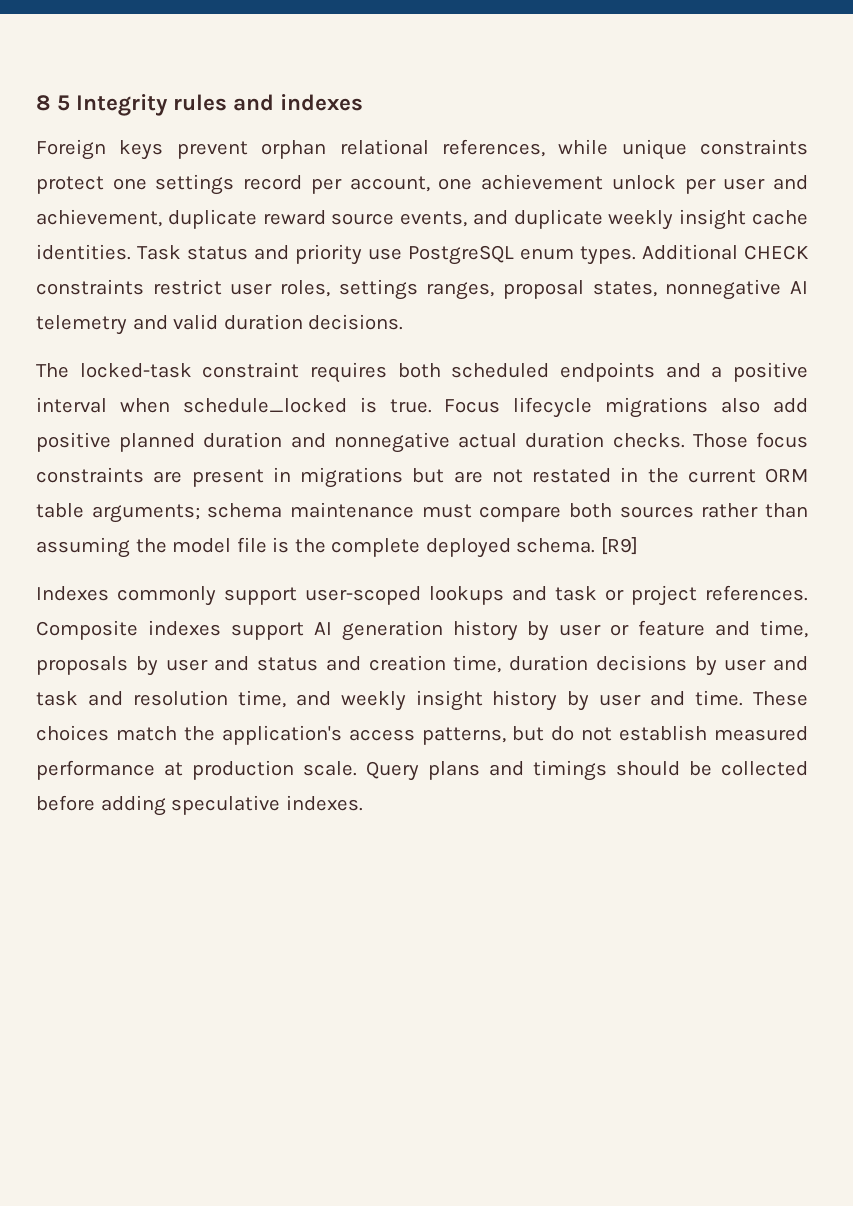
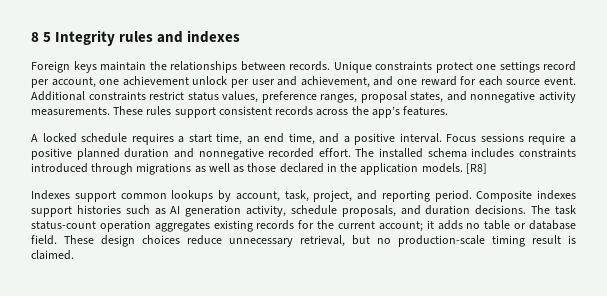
- Foreign keys prevent orphan relational references, while unique constraints protect one settings record per account, one achievement unlock per user and achievement, duplicate reward source events, and duplicate weekly insight cache identities. Task status and priority use PostgreSQL enum types. Additional CHECK constraints restrict user roles, settings ranges, proposal states, nonnegative AI telemetry and valid duration decisions.
- The locked-task constraint requires both scheduled endpoints and a positive interval when schedule_locked is true. Focus lifecycle migrations also add positive planned duration and nonnegative actual duration checks. Those focus constraints are present in migrations but are not restated in the current ORM table arguments; schema maintenance must compare both sources rather than assuming the model file is the complete deployed schema. [R9]
- Indexes commonly support user-scoped lookups and task or project references. Composite indexes support AI generation history by user or feature and time, proposals by user and status and creation time, duration decisions by user and task and resolution time, and weekly insight history by user and time. These choices match the application's access patterns, but do not establish measured performance at production scale. Query plans and timings should be collected before adding speculative indexes.
+ Foreign keys maintain the relationships between records. Unique constraints protect one settings record per account, one achievement unlock per user and achievement, and one reward for each source event. Additional constraints restrict status values, preference ranges, proposal states, and nonnegative activity measurements. These rules support consistent records across the app’s features.
+ A locked schedule requires a start time, an end time, and a positive interval. Focus sessions require a positive planned duration and nonnegative recorded effort. The installed schema includes constraints introduced through migrations as well as those declared in the application models. [R8]
+ Indexes support common lookups by account, task, project, and reporting period. Composite indexes support histories such as AI generation activity, schedule proposals, and duration decisions. The task status-count operation aggregates existing records for the current account; it adds no table or database field. These design choices reduce unnecessary retrieval, but no production-scale timing result is claimed.

